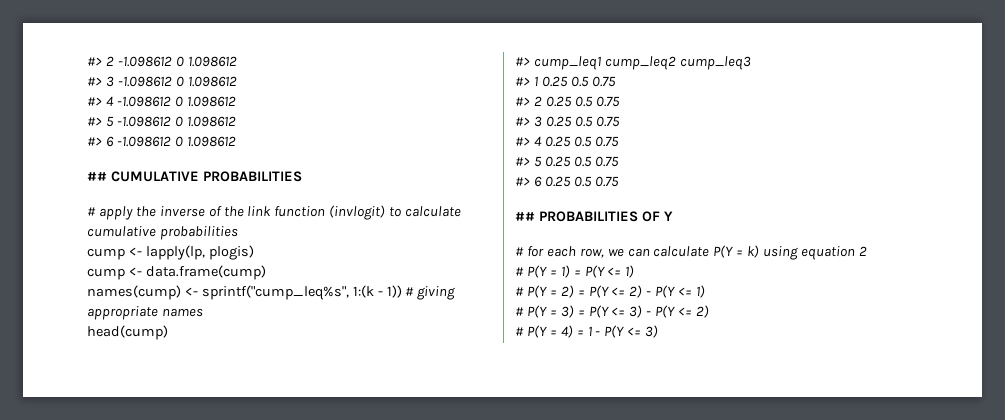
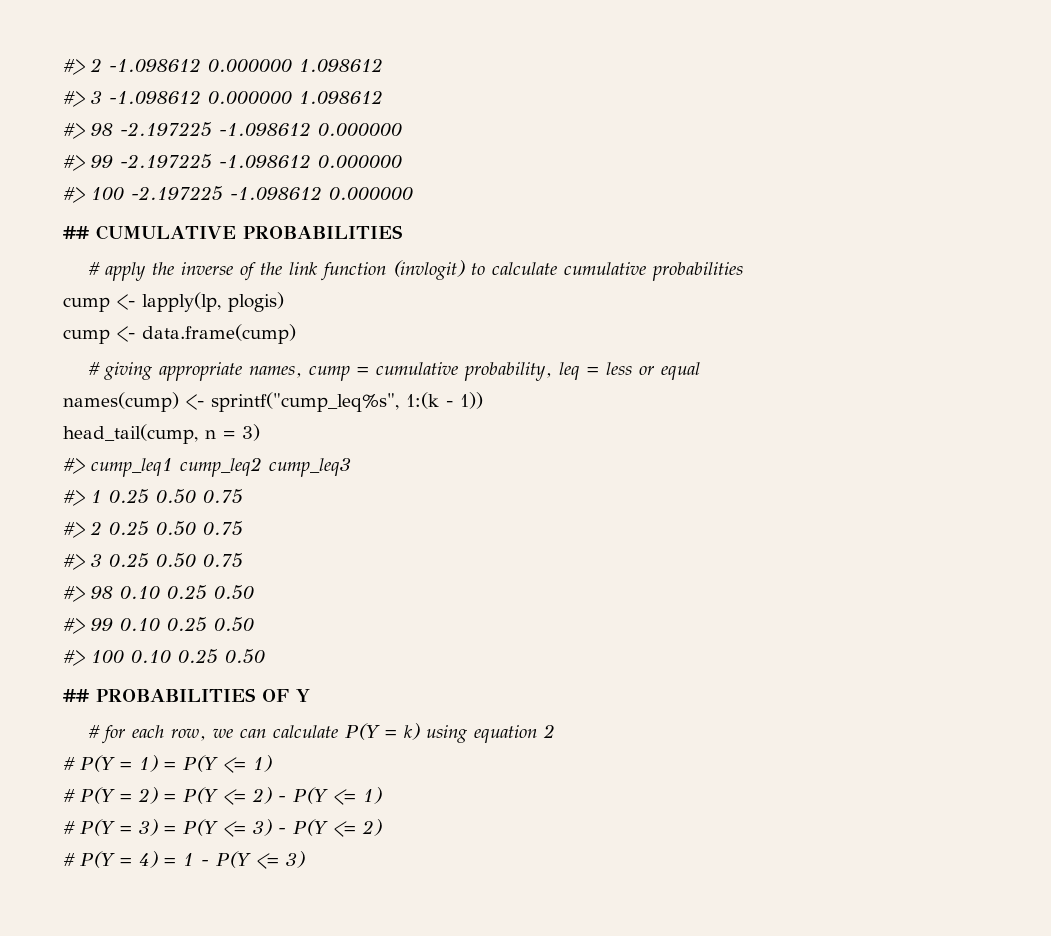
- #> 2 -1.098612 0 1.098612
+ #> 2 -1.098612 0.000000 1.098612
- #> 3 -1.098612 0 1.098612
- #> 4 -1.098612 0 1.098612
- #> 5 -1.098612 0 1.098612
- #> 6 -1.098612 0 1.098612
+ #> 3 -1.098612 0.000000 1.098612
+ #> 98 -2.197225 -1.098612 0.000000
+ #> 99 -2.197225 -1.098612 0.000000
+ #> 100 -2.197225 -1.098612 0.000000
+ # giving appropriate names, cump = cumulative probability, leq = less or equal
- names(cump) <- sprintf("cump_leq%s", 1:(k - 1)) # giving appropriate names
- head(cump)
+ names(cump) <- sprintf("cump_leq%s", 1:(k - 1))
+ head_tail(cump, n = 3)
- #> 1 0.25 0.5 0.75
+ #> 1 0.25 0.50 0.75
- #> 2 0.25 0.5 0.75
+ #> 2 0.25 0.50 0.75
- #> 3 0.25 0.5 0.75
- #> 4 0.25 0.5 0.75
- #> 5 0.25 0.5 0.75
- #> 6 0.25 0.5 0.75
+ #> 3 0.25 0.50 0.75
+ #> 98 0.10 0.25 0.50
+ #> 99 0.10 0.25 0.50
+ #> 100 0.10 0.25 0.50

